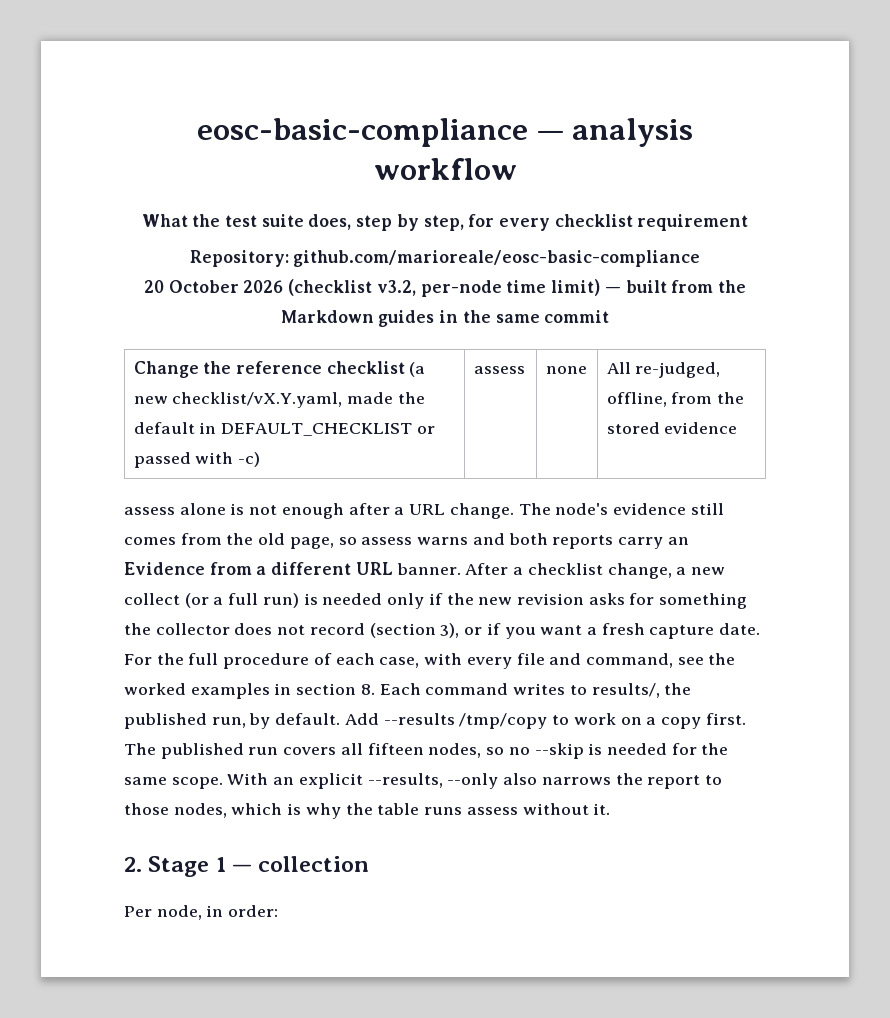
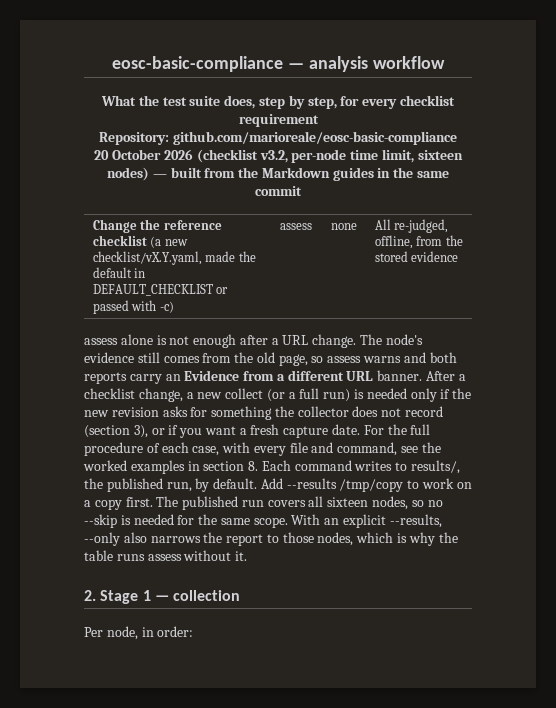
- 20 October 2026 (checklist v3.2, per-node time limit) — built from the Markdown guides in the same commit
+ 20 October 2026 (checklist v3.2, per-node time limit, sixteen nodes) — built from the Markdown guides in the same commit
- The published run covers all fifteen nodes, so no --skip is needed for the same scope.
+ The published run covers all sixteen nodes, so no --skip is needed for the same scope.

